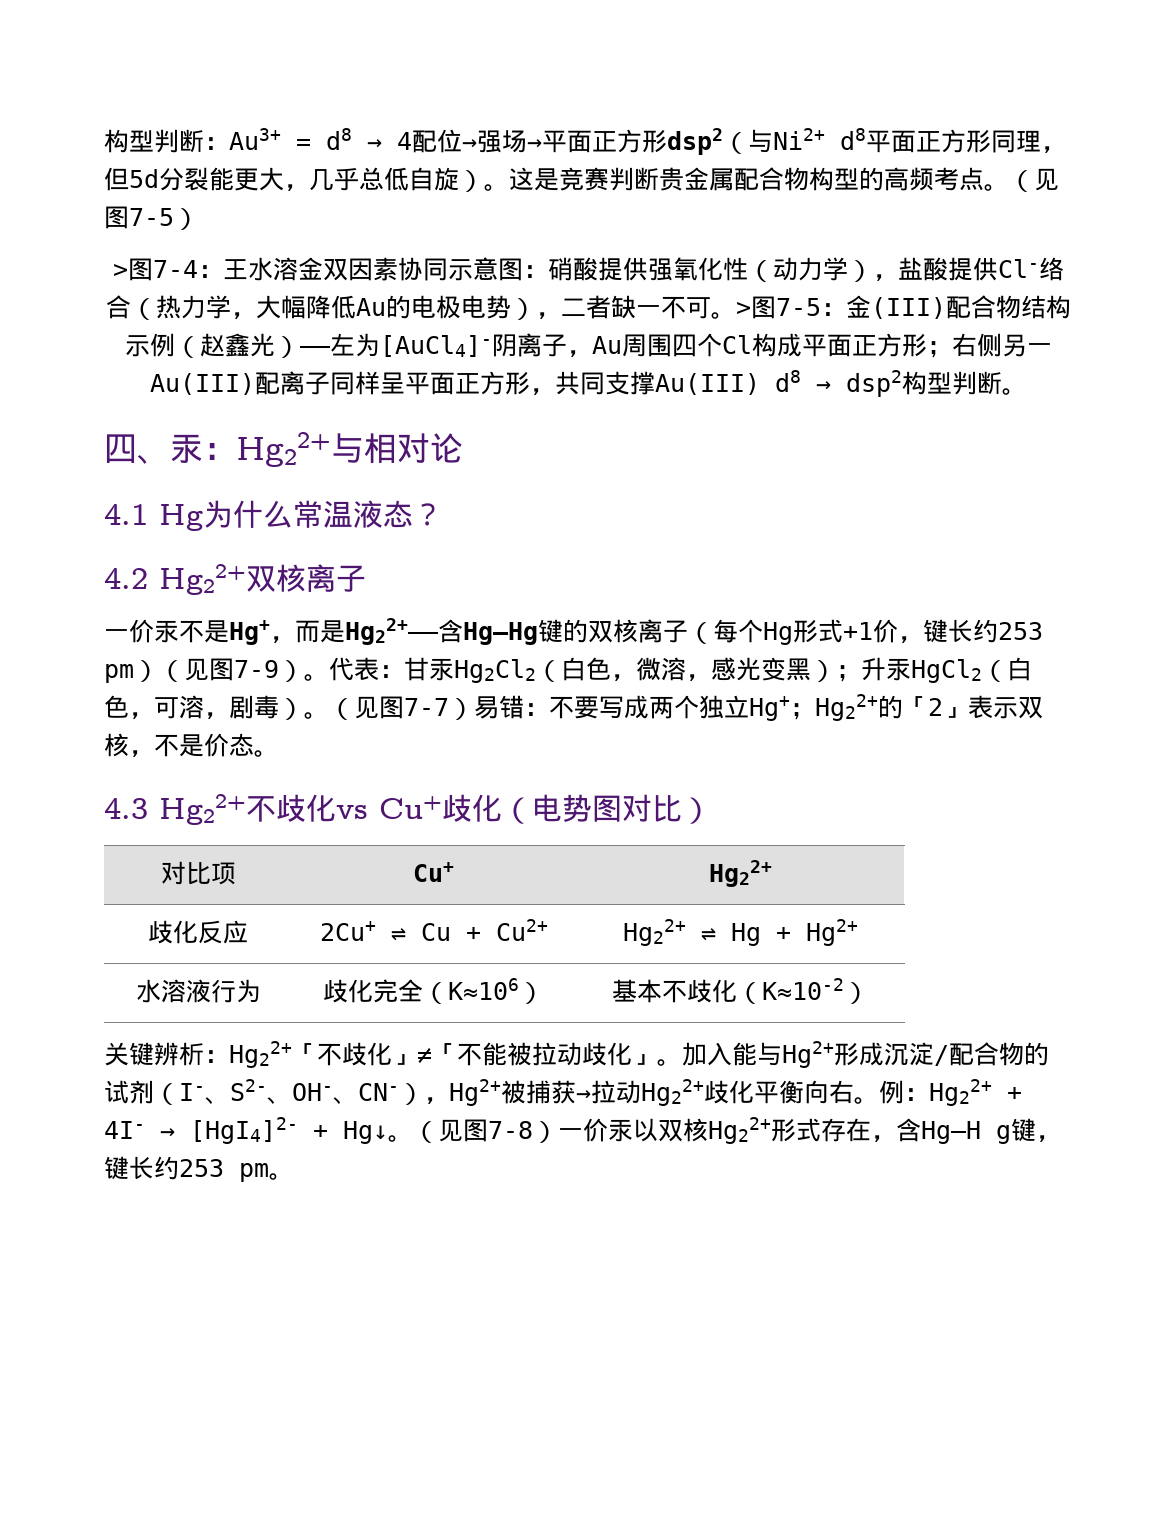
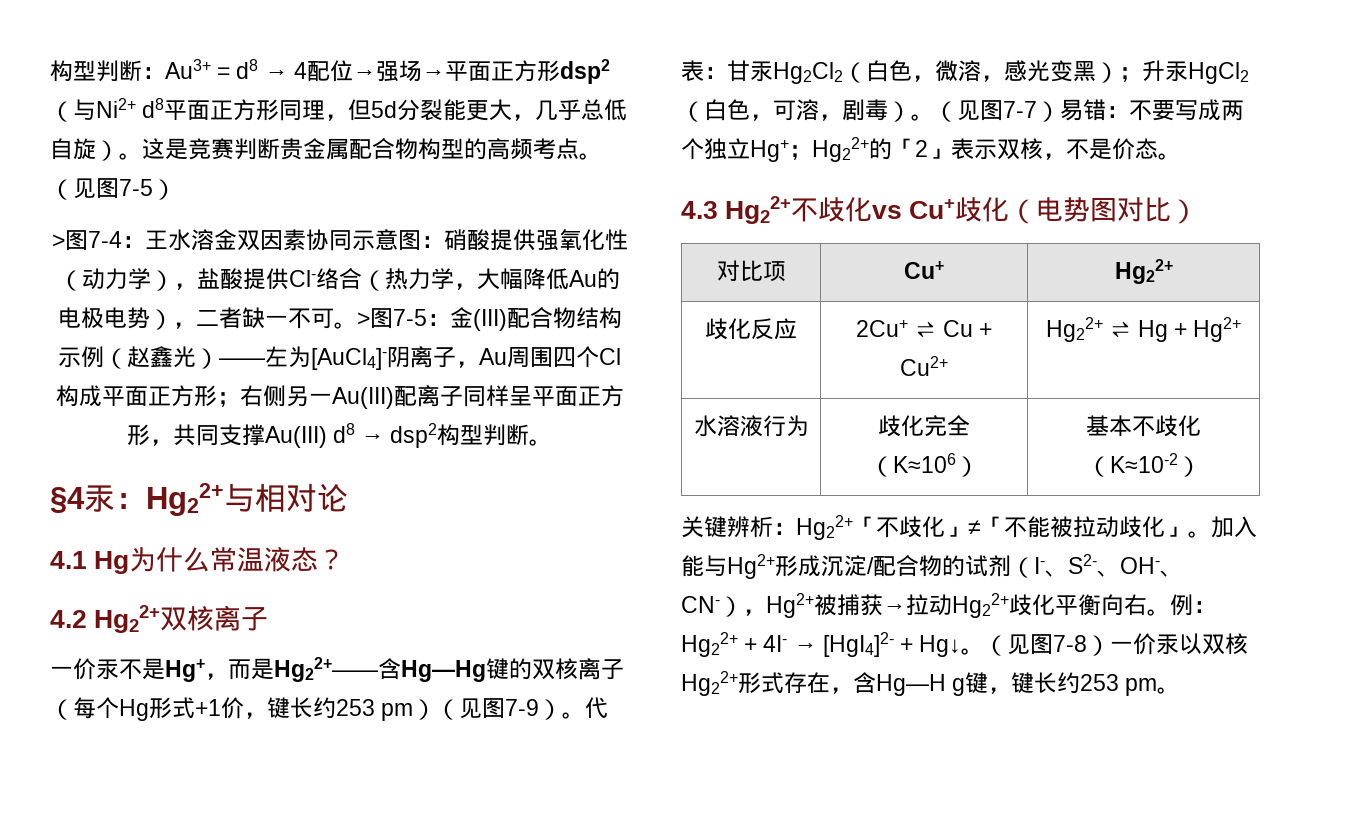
- 四、汞：Hg22+与相对论
+ §4汞：Hg22+与相对论

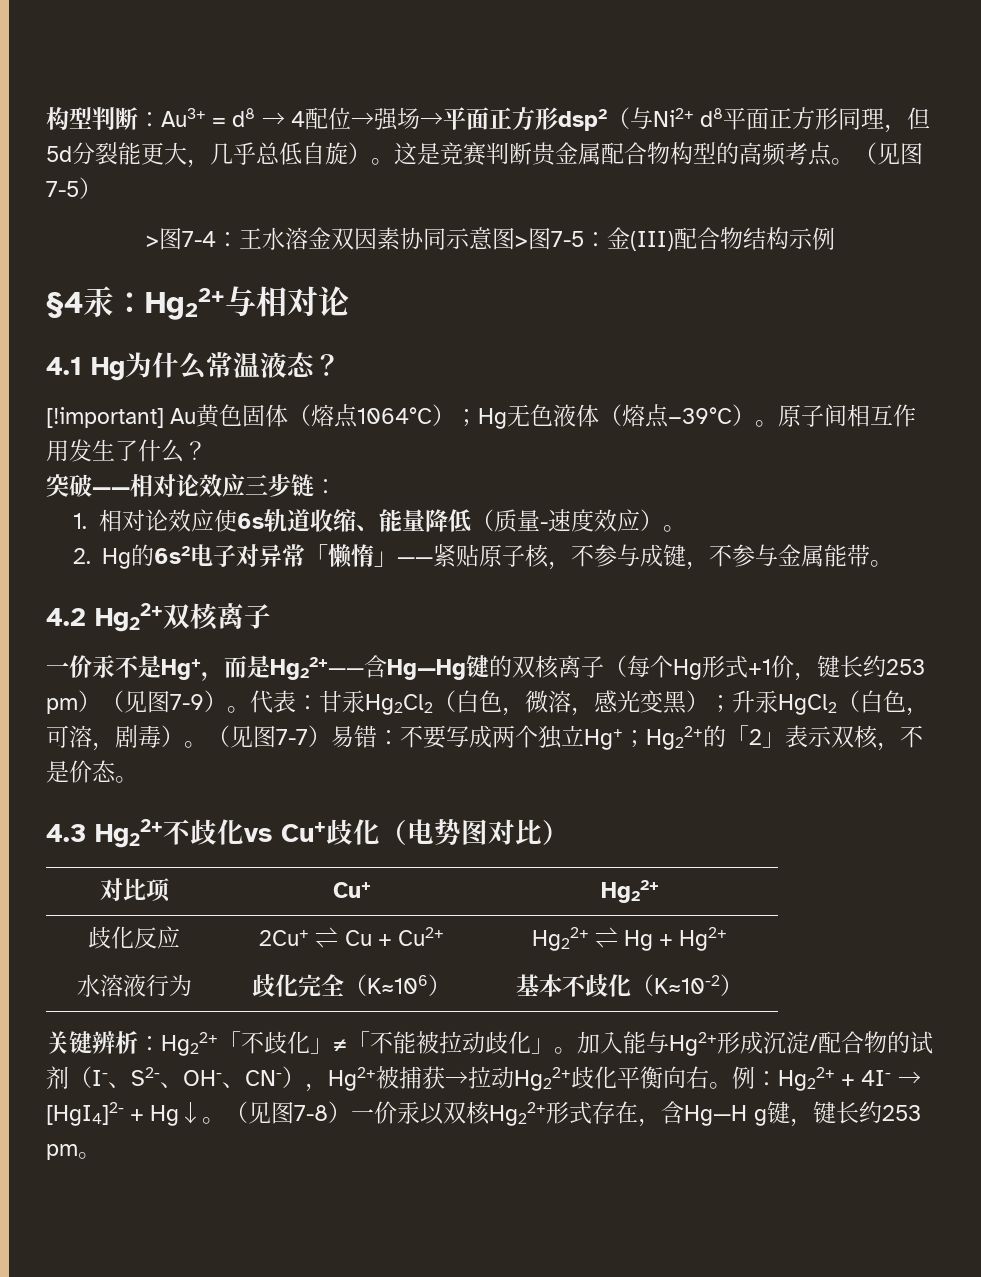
- >图7-4：王水溶金双因素协同示意图：硝酸提供强氧化性（动力学），盐酸提供Cl-络合（热力学，大幅降低Au的电极电势），二者缺一不可。>图7-5：金(III)配合物结构示例（赵鑫光）——左为[AuCl4]-阴离子，Au周围四个Cl构成平面正方形；右侧另一Au(III)配离子同样呈平面正方形，共同支撑Au(III) d8 → dsp2构型判断。
+ >图7-4：王水溶金双因素协同示意图>图7-5：金(III)配合物结构示例
+ [!important] Au黄色固体（熔点1064°C）；Hg无色液体（熔点−39°C）。原子间相互作用发生了什么？
+ 突破——相对论效应三步链：
+ 1.相对论效应使6s轨道收缩、能量降低（质量-速度效应）。
+ 2. Hg的6s2电子对异常「懒惰」——紧贴原子核，不参与成键，不参与金属能带。

